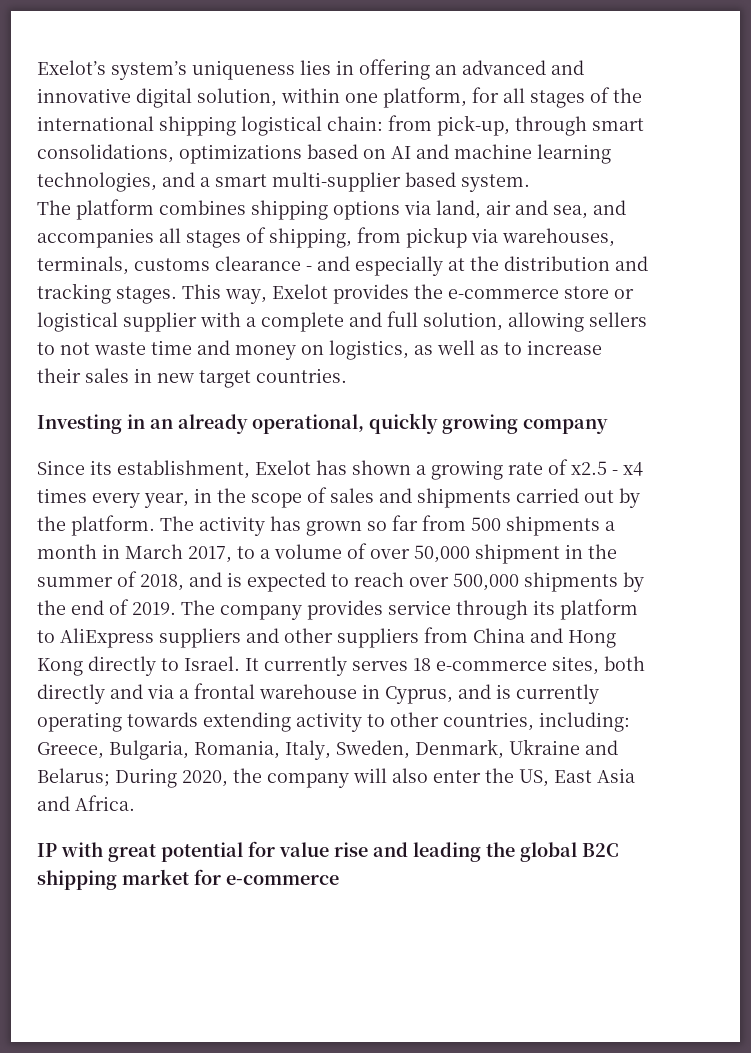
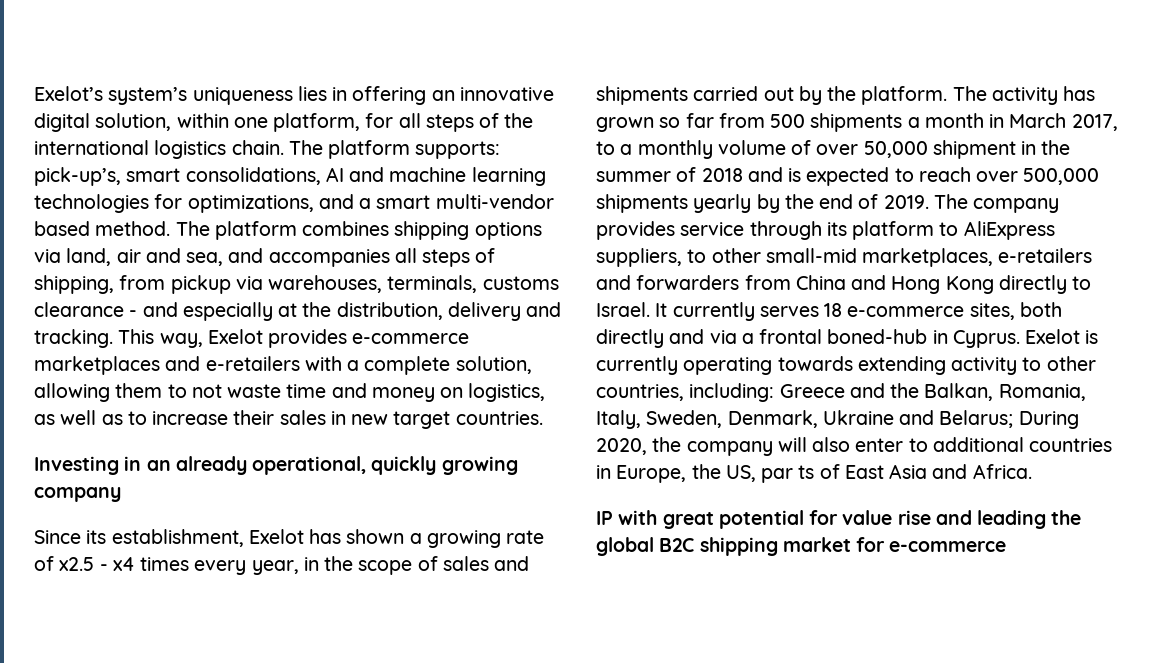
- Exelot’s system’s uniqueness lies in offering an advanced and innovative digital solution, within one platform, for all stages of the international shipping logistical chain: from pick-up, through smart consolidations, optimizations based on AI and machine learning technologies, and a smart multi-supplier based system.
- The platform combines shipping options via land, air and sea, and accompanies all stages of shipping, from pickup via warehouses, terminals, customs clearance - and especially at the distribution and tracking stages. This way, Exelot provides the e-commerce store or logistical supplier with a complete and full solution, allowing sellers to not waste time and money on logistics, as well as to increase their sales in new target countries.
+ Exelot’s system’s uniqueness lies in offering an innovative digital solution, within one platform, for all steps of the international logistics chain. The platform supports: pick-up’s, smart consolidations, AI and machine learning technologies for optimizations, and a smart multi-vendor based method. The platform combines shipping options via land, air and sea, and accompanies all steps of shipping, from pickup via warehouses, terminals, customs clearance - and especially at the distribution, delivery and tracking. This way, Exelot provides e-commerce marketplaces and e-retailers with a complete solution, allowing them to not waste time and money on logistics, as well as to increase their sales in new target countries.
- The activity has grown so far from 500 shipments a month in March 2017, to a volume of over 50,000 shipment in the summer of 2018, and is expected to reach over 500,000 shipments by the end of 2019.
+ The activity has grown so far from 500 shipments a month in March 2017, to a monthly volume of over 50,000 shipment in the summer of 2018 and is expected to reach over 500,000 shipments yearly by the end of 2019.
- The company provides service through its platform to AliExpress suppliers and other suppliers from China and Hong Kong directly to Israel.
+ The company provides service through its platform to AliExpress suppliers, to other small-mid marketplaces, e-retailers and forwarders from China and Hong Kong directly to Israel.
- It currently serves 18 e-commerce sites, both directly and via a frontal warehouse in Cyprus, and is currently operating towards extending activity to other countries, including: Greece, Bulgaria, Romania, Italy, Sweden, Denmark, Ukraine and Belarus; During 2020, the company will also enter the US, East Asia and Africa.
+ It currently serves 18 e-commerce sites, both directly and via a frontal boned-hub in Cyprus. Exelot is currently operating towards extending activity to other countries, including: Greece and the Balkan, Romania, Italy, Sweden, Denmark, Ukraine and Belarus; During 2020, the company will also enter to additional countries in Europe, the US, par ts of East Asia and Africa.

